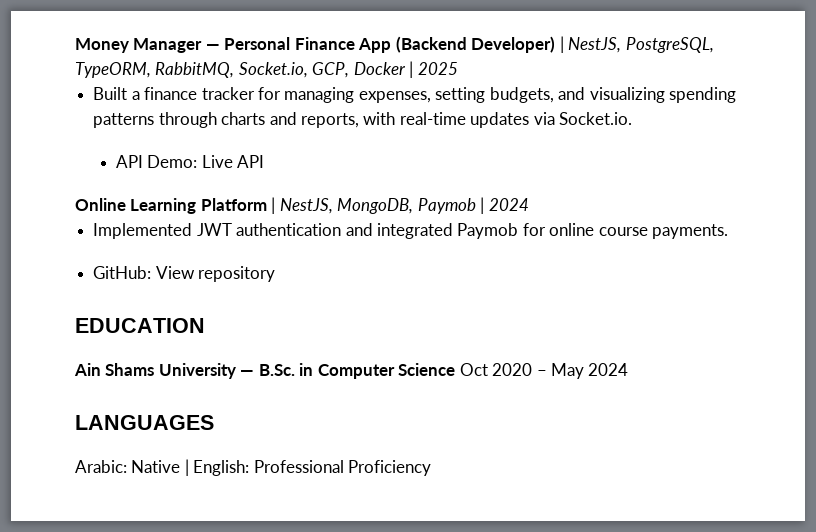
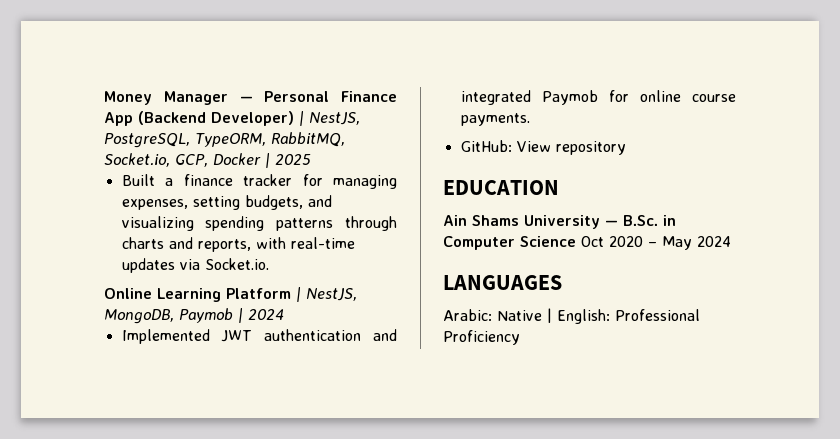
- API Demo: Live API

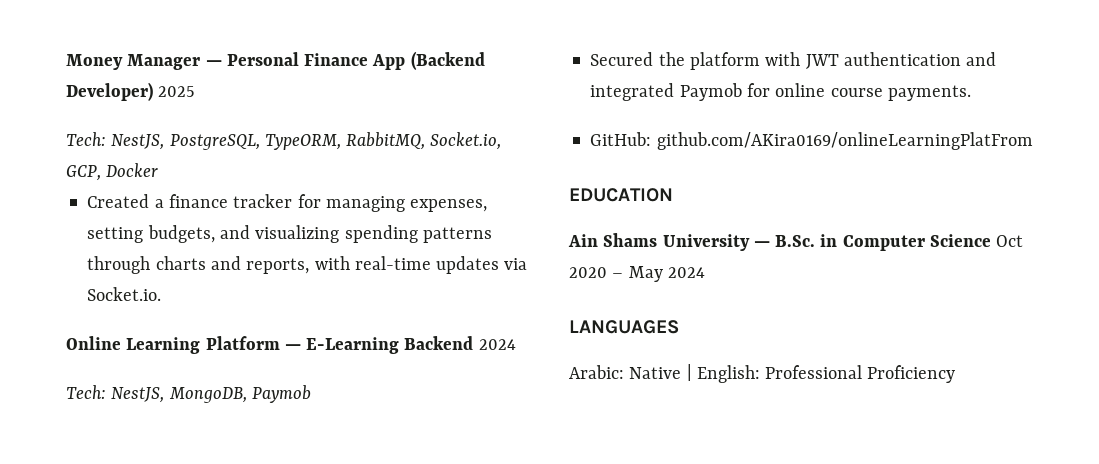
- Money Manager — Personal Finance App (Backend Developer) | NestJS, PostgreSQL, TypeORM, RabbitMQ, Socket.io, GCP, Docker | 2025
- Built a finance tracker for managing expenses, setting budgets, and visualizing spending patterns through charts and reports, with real-time updates via Socket.io.
+ Money Manager — Personal Finance App (Backend Developer) 2025
+ Tech: NestJS, PostgreSQL, TypeORM, RabbitMQ, Socket.io, GCP, Docker
+ Created a finance tracker for managing expenses, setting budgets, and visualizing spending patterns through charts and reports, with real-time updates via Socket.io.
- Online Learning Platform | NestJS, MongoDB, Paymob | 2024
- Implemented JWT authentication and integrated Paymob for online course payments.
+ Online Learning Platform — E-Learning Backend 2024
+ Tech: NestJS, MongoDB, Paymob
+ Secured the platform with JWT authentication and integrated Paymob for online course payments.
- GitHub: View repository
+ GitHub: github.com/AKira0169/onlineLearningPlatFrom

